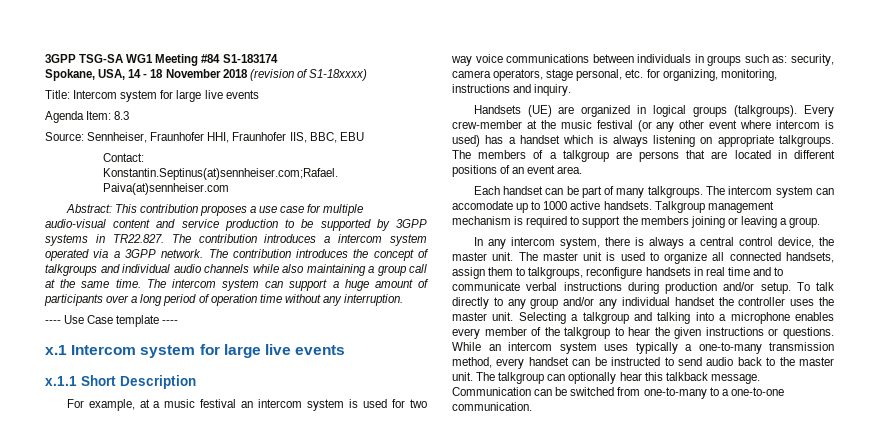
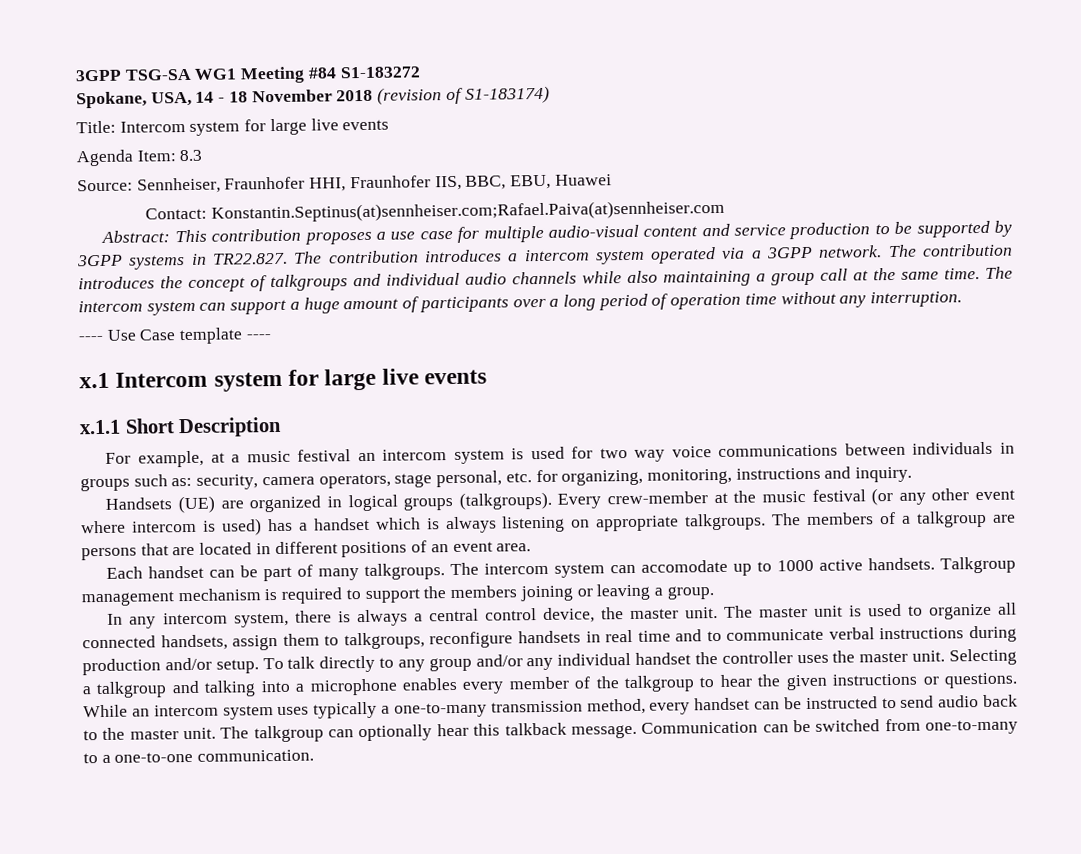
- 3GPP TSG-SA WG1 Meeting #84 S1-183174
+ 3GPP TSG-SA WG1 Meeting #84 S1-183272
- Spokane, USA, 14 - 18 November 2018 (revision of S1-18xxxx)
+ Spokane, USA, 14 - 18 November 2018 (revision of S1-183174)
- Source: Sennheiser, Fraunhofer HHI, Fraunhofer IIS, BBC, EBU
+ Source: Sennheiser, Fraunhofer HHI, Fraunhofer IIS, BBC, EBU, Huawei

